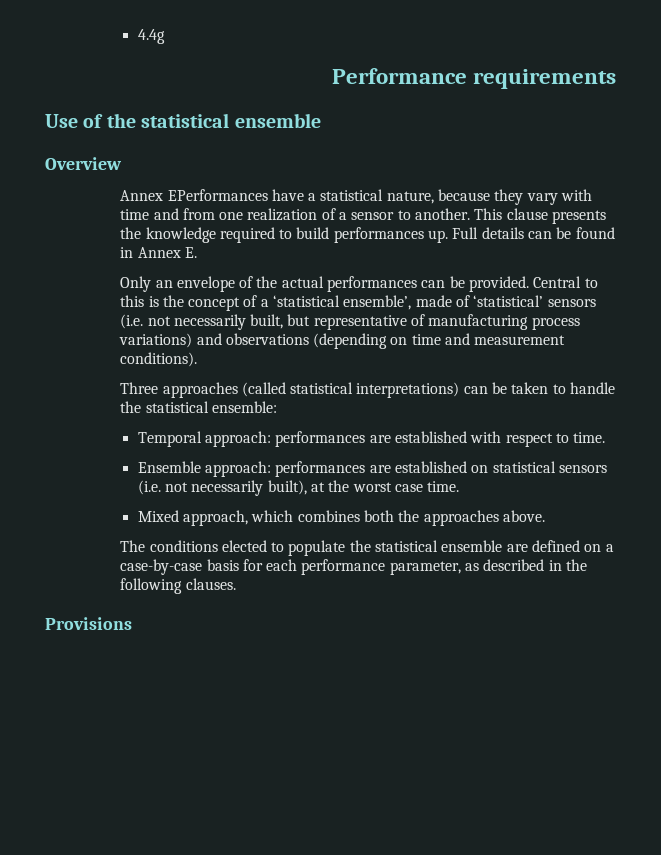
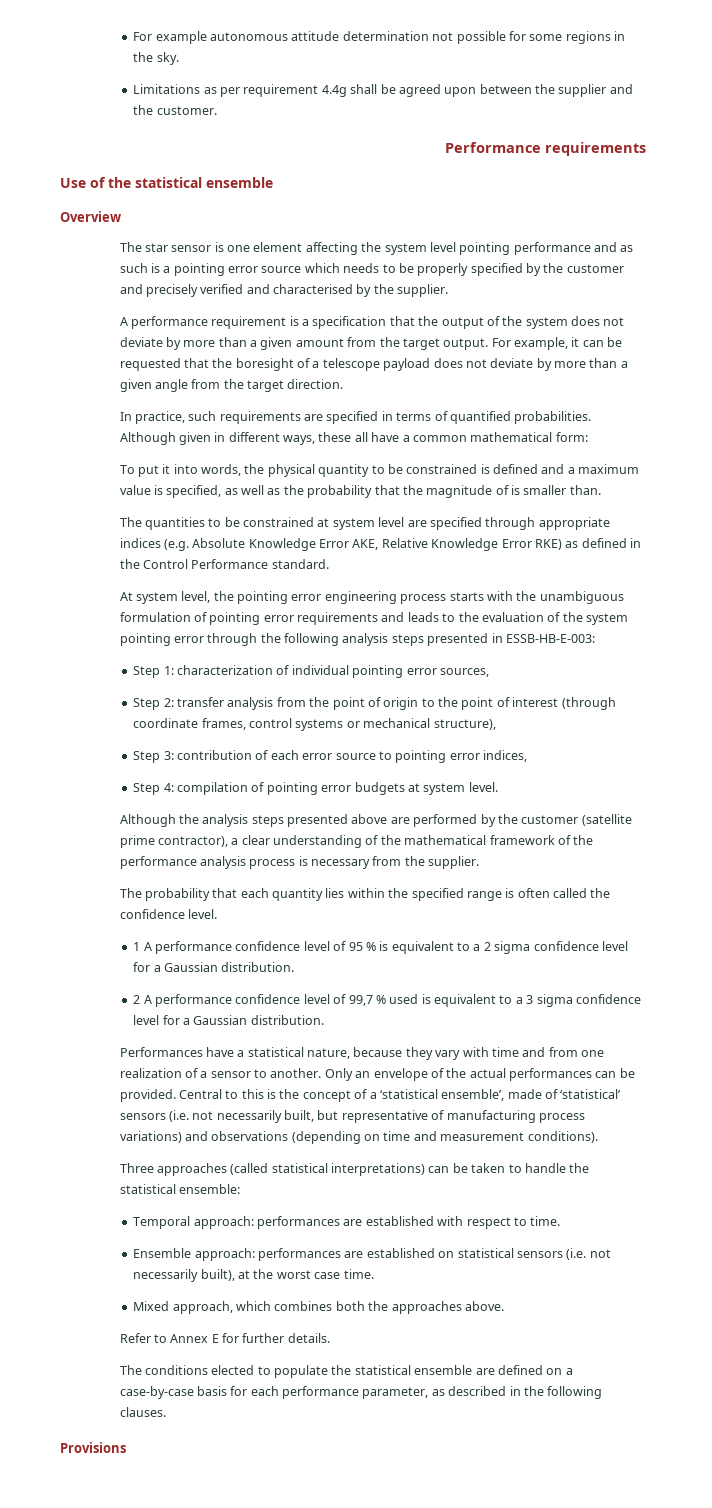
- 4.4g
+ For example autonomous attitude determination not possible for some regions in the sky.
+ Limitations as per requirement 4.4g shall be agreed upon between the supplier and the customer.
- Annex EPerformances have a statistical nature, because they vary with time and from one realization of a sensor to another. This clause presents the knowledge required to build performances up. Full details can be found in Annex E.
- Only an envelope of the actual performances can be provided.
+ The star sensor is one element affecting the system level pointing performance and as such is a pointing error source which needs to be properly specified by the customer and precisely verified and characterised by the supplier.
+ A performance requirement is a specification that the output of the system does not deviate by more than a given amount from the target output. For example, it can be requested that the boresight of a telescope payload does not deviate by more than a given angle from the target direction.
+ In practice, such requirements are specified in terms of quantified probabilities. Although given in different ways, these all have a common mathematical form:
+ To put it into words, the physical quantity to be constrained is defined and a maximum value is specified, as well as the probability that the magnitude of is smaller than.
+ The quantities to be constrained at system level are specified through appropriate indices (e.g. Absolute Knowledge Error AKE, Relative Knowledge Error RKE) as defined in the Control Performance standard.
+ At system level, the pointing error engineering process starts with the unambiguous formulation of pointing error requirements and leads to the evaluation of the system pointing error through the following analysis steps presented in ESSB-HB-E-003:
+ Step 1: characterization of individual pointing error sources,
+ Step 2: transfer analysis from the point of origin to the point of interest (through coordinate frames, control systems or mechanical structure),
+ Step 3: contribution of each error source to pointing error indices,
+ Step 4: compilation of pointing error budgets at system level.
+ Although the analysis steps presented above are performed by the customer (satellite prime contractor), a clear understanding of the mathematical framework of the performance analysis process is necessary from the supplier.
+ The probability that each quantity lies within the specified range is often called the confidence level.
+ 1 A performance confidence level of 95 % is equivalent to a 2 sigma confidence level for a Gaussian distribution.
+ 2 A performance confidence level of 99,7 % used is equivalent to a 3 sigma confidence level for a Gaussian distribution.
+ Performances have a statistical nature, because they vary with time and from one realization of a sensor to another. Only an envelope of the actual performances can be provided.
+ Refer to Annex E for further details.

